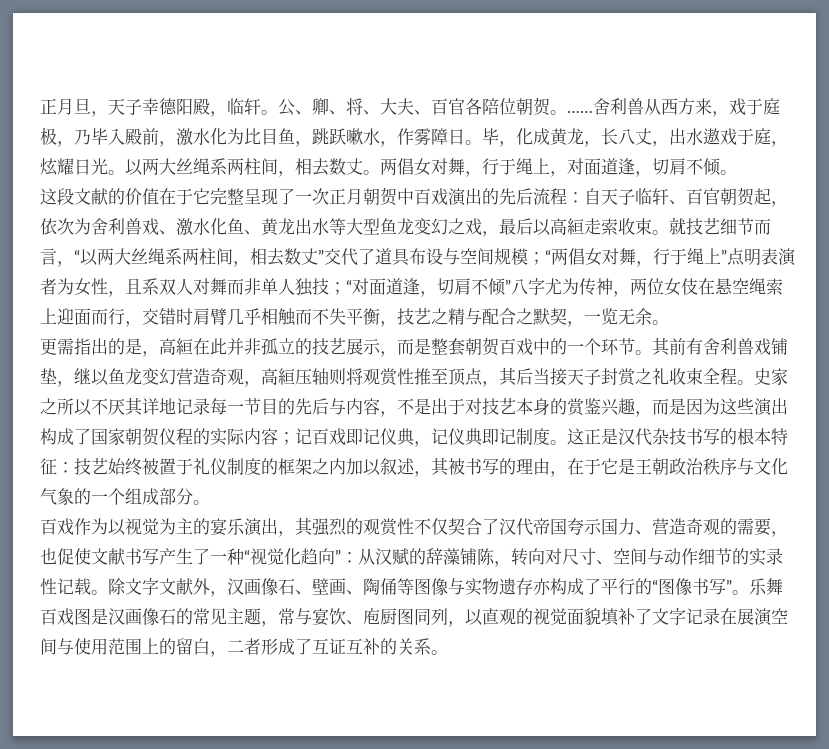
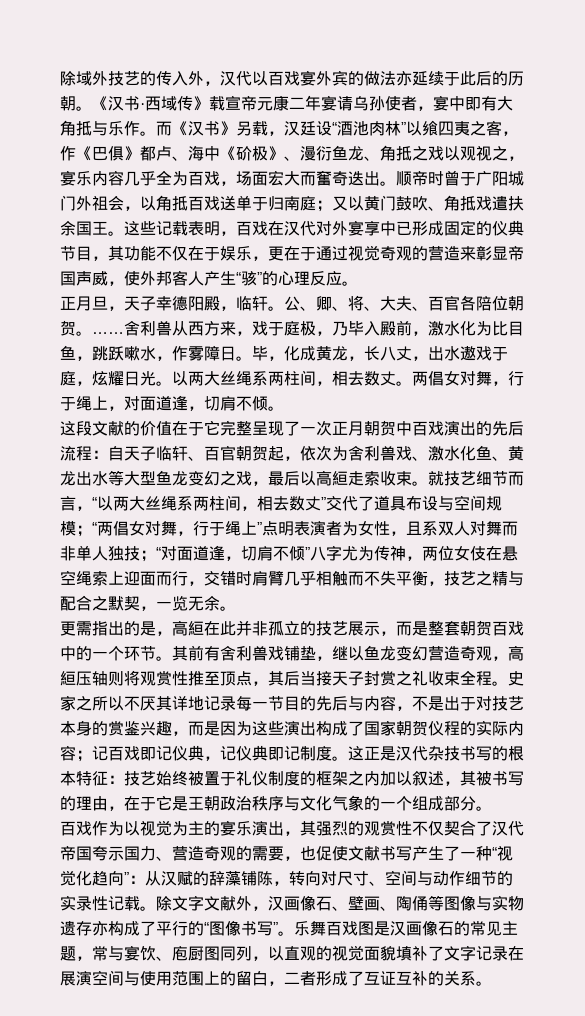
+ 除域外技艺的传入外，汉代以百戏宴外宾的做法亦延续于此后的历朝。《汉书·西域传》载宣帝元康二年宴请乌孙使者，宴中即有大角抵与乐作。而《汉书》另载，汉廷设“酒池肉林”以飨四夷之客，作《巴俱》都卢、海中《砎极》、漫衍鱼龙、角抵之戏以观视之，宴乐内容几乎全为百戏，场面宏大而奮奇迭出。顺帝时曾于广阳城门外祖会，以角抵百戏送单于归南庭；又以黄门鼓吹、角抵戏遣扶余国王。这些记载表明，百戏在汉代对外宴享中已形成固定的仪典节目，其功能不仅在于娱乐，更在于通过视觉奇观的营造来彰显帝国声威，使外邦客人产生“骇”的心理反应。

